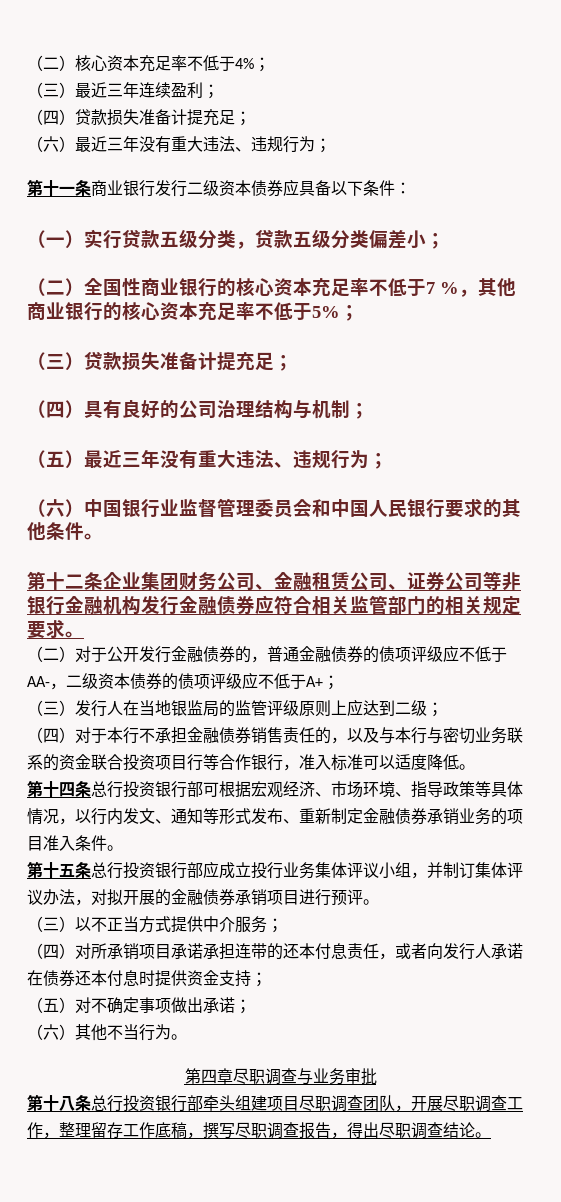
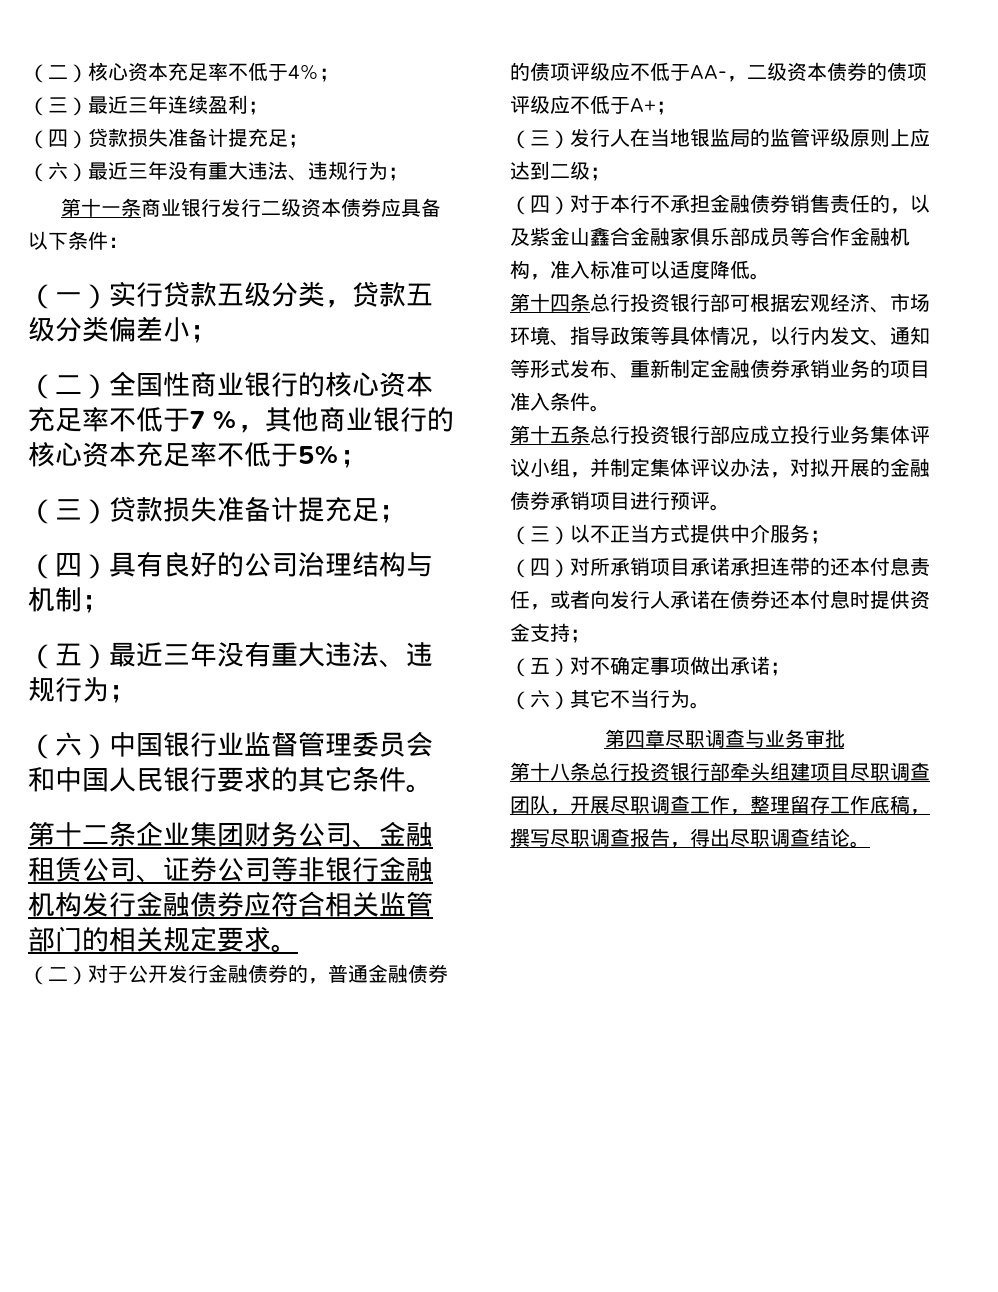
- （六）中国银行业监督管理委员会和中国人民银行要求的其他条件。
+ （六）中国银行业监督管理委员会和中国人民银行要求的其它条件。
- （四）对于本行不承担金融债券销售责任的，以及与本行与密切业务联系的资金联合投资项目行等合作银行，准入标准可以适度降低。
+ （四）对于本行不承担金融债券销售责任的，以及紫金山鑫合金融家俱乐部成员等合作金融机构，准入标准可以适度降低。
- 第十五条总行投资银行部应成立投行业务集体评议小组，并制订集体评议办法，对拟开展的金融债券承销项目进行预评。
+ 第十五条总行投资银行部应成立投行业务集体评议小组，并制定集体评议办法，对拟开展的金融债券承销项目进行预评。
- （六）其他不当行为。
+ （六）其它不当行为。

